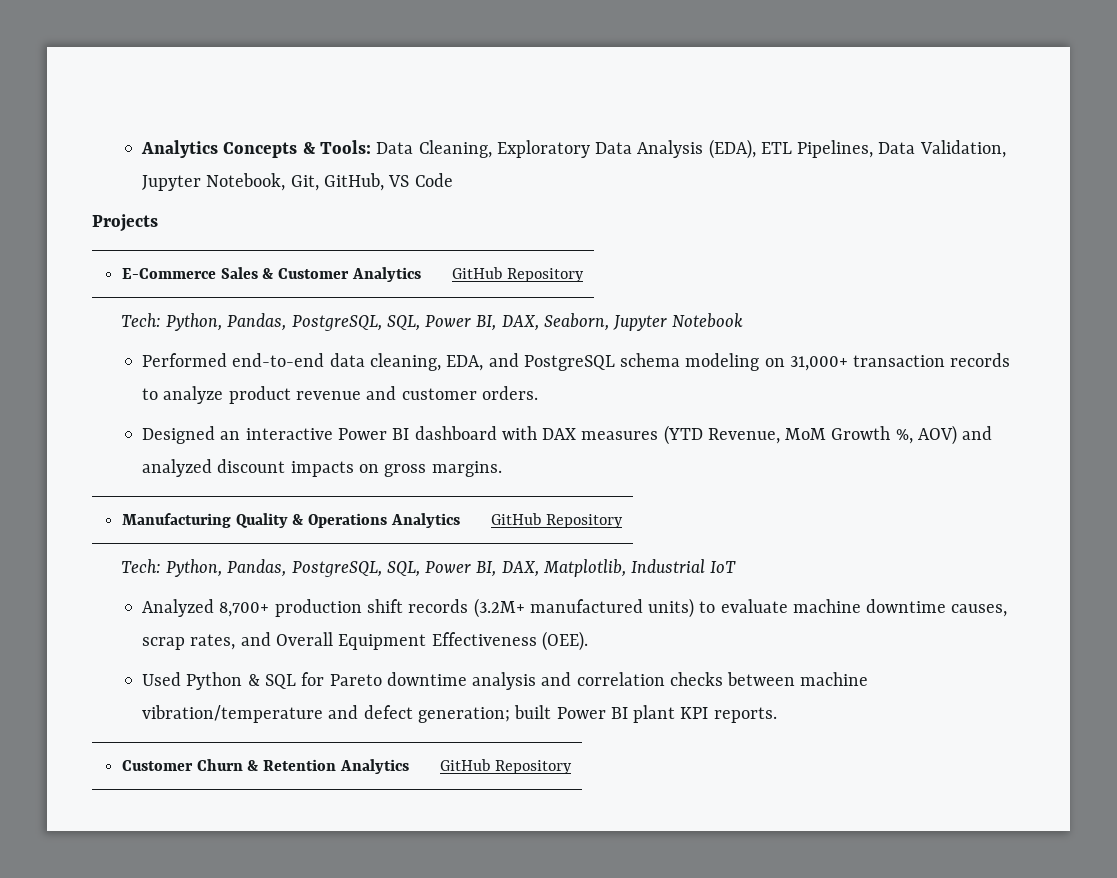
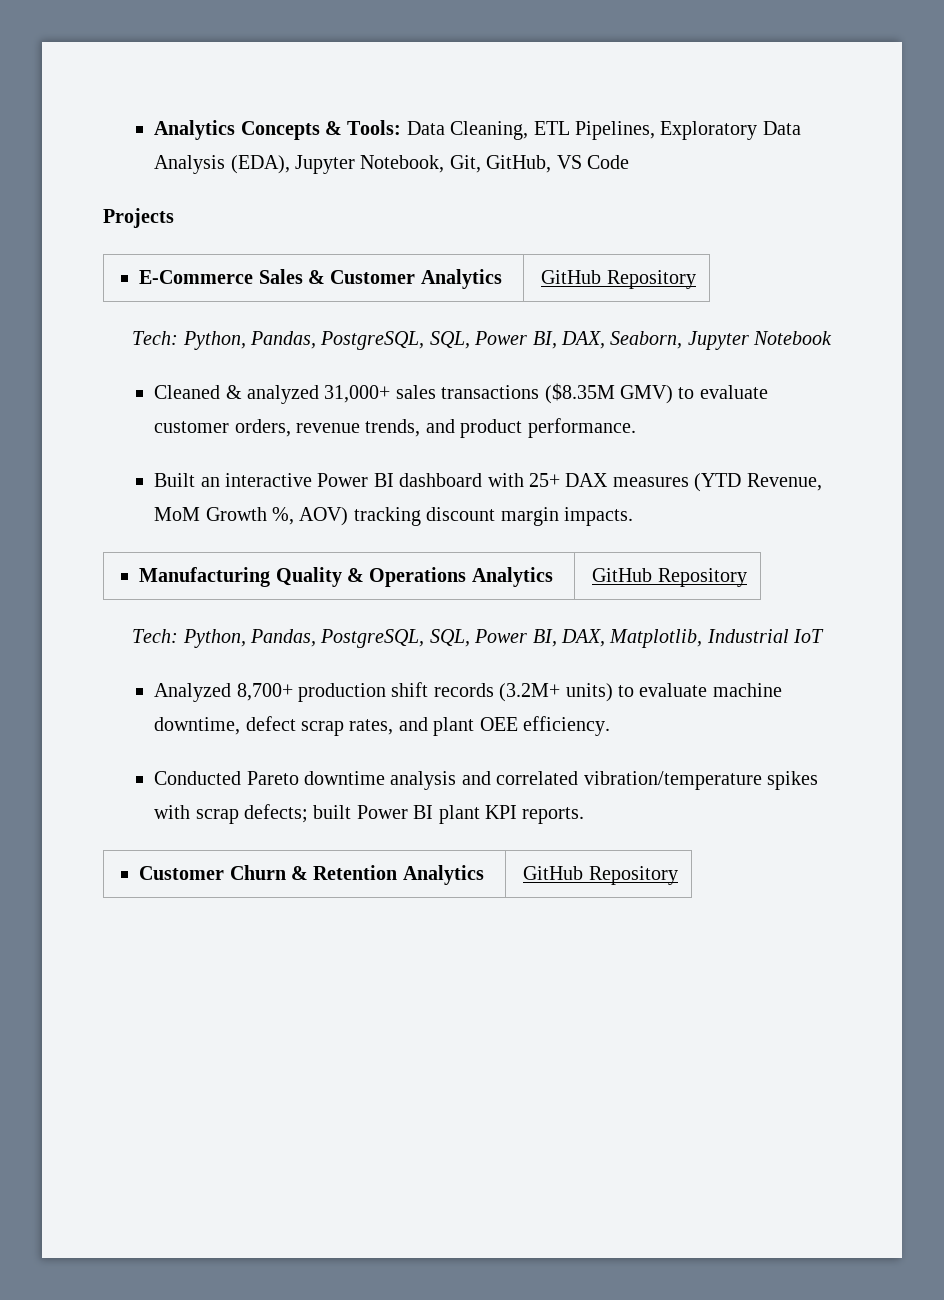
- Analytics Concepts & Tools: Data Cleaning, Exploratory Data Analysis (EDA), ETL Pipelines, Data Validation, Jupyter Notebook, Git, GitHub, VS Code
+ Analytics Concepts & Tools: Data Cleaning, ETL Pipelines, Exploratory Data Analysis (EDA), Jupyter Notebook, Git, GitHub, VS Code
- Performed end-to-end data cleaning, EDA, and PostgreSQL schema modeling on 31,000+ transaction records to analyze product revenue and customer orders.
- Designed an interactive Power BI dashboard with DAX measures (YTD Revenue, MoM Growth %, AOV) and analyzed discount impacts on gross margins.
+ Cleaned & analyzed 31,000+ sales transactions ($8.35M GMV) to evaluate customer orders, revenue trends, and product performance.
+ Built an interactive Power BI dashboard with 25+ DAX measures (YTD Revenue, MoM Growth %, AOV) tracking discount margin impacts.
- Analyzed 8,700+ production shift records (3.2M+ manufactured units) to evaluate machine downtime causes, scrap rates, and Overall Equipment Effectiveness (OEE).
- Used Python & SQL for Pareto downtime analysis and correlation checks between machine vibration/temperature and defect generation; built Power BI plant KPI reports.
+ Analyzed 8,700+ production shift records (3.2M+ units) to evaluate machine downtime, defect scrap rates, and plant OEE efficiency.
+ Conducted Pareto downtime analysis and correlated vibration/temperature spikes with scrap defects; built Power BI plant KPI reports.

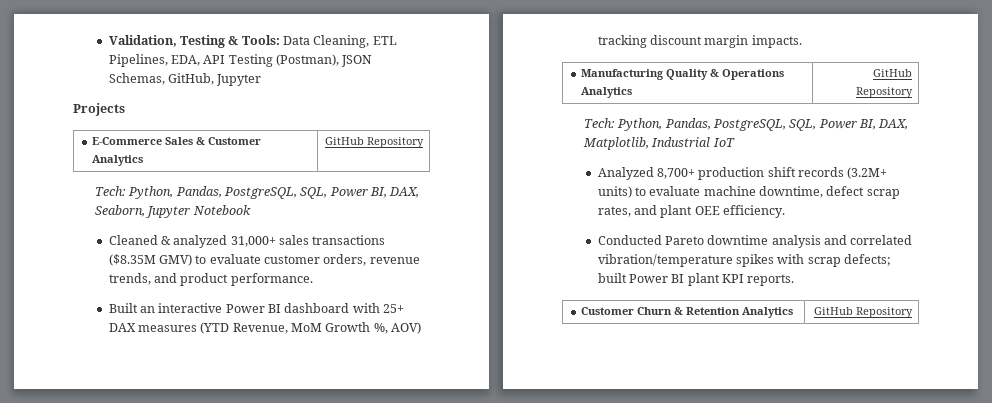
- Analytics Concepts & Tools: Data Cleaning, ETL Pipelines, Exploratory Data Analysis (EDA), Jupyter Notebook, Git, GitHub, VS Code
+ Validation, Testing & Tools: Data Cleaning, ETL Pipelines, EDA, API Testing (Postman), JSON Schemas, GitHub, Jupyter

